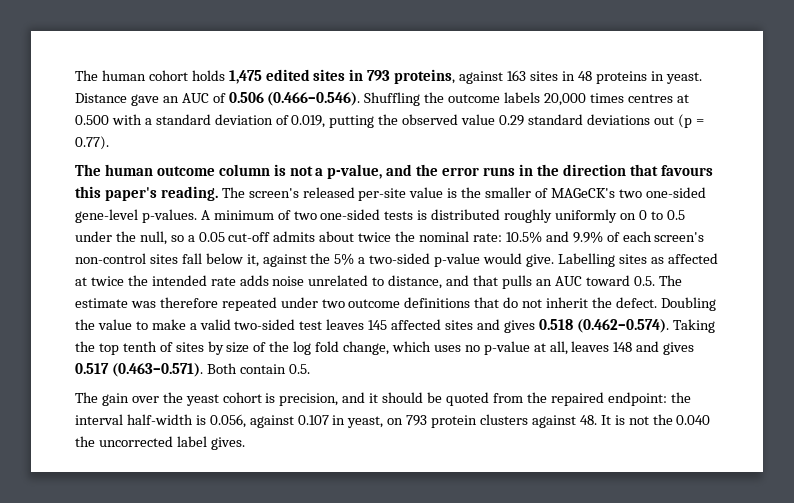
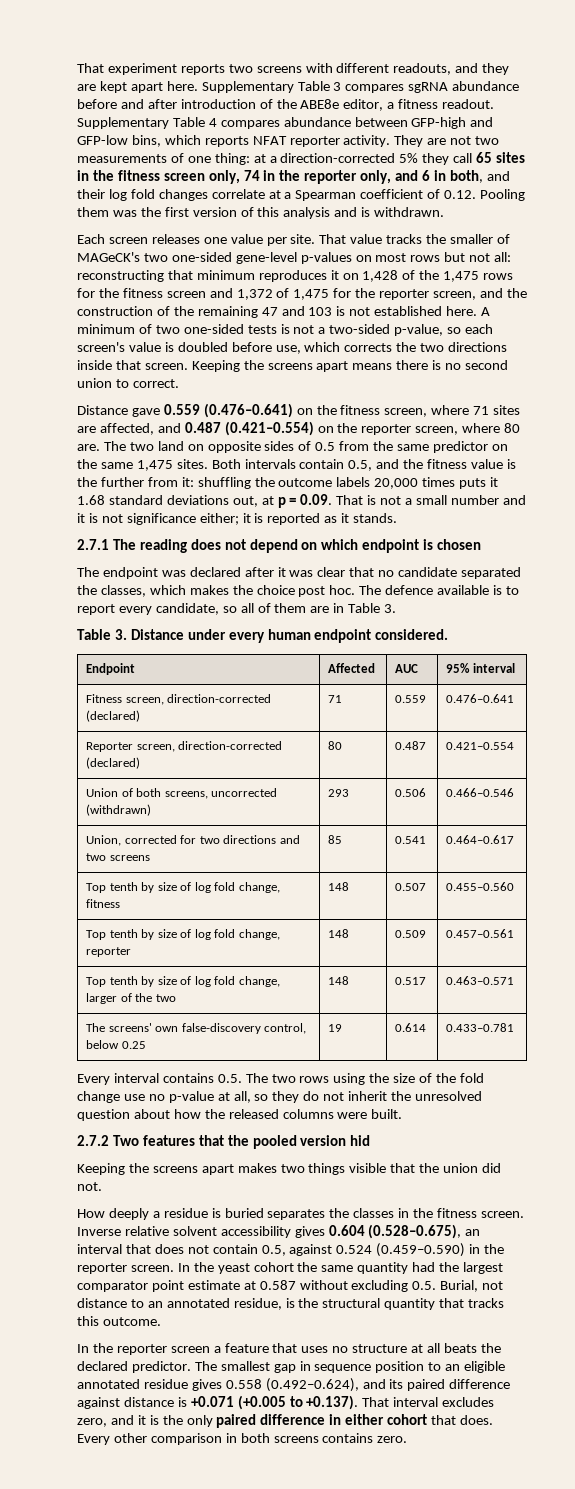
- The human cohort holds 1,475 edited sites in 793 proteins, against 163 sites in 48 proteins in yeast. Distance gave an AUC of 0.506 (0.466–0.546). Shuffling the outcome labels 20,000 times centres at 0.500 with a standard deviation of 0.019, putting the observed value 0.29 standard deviations out (p = 0.77).
- The human outcome column is not a p-value, and the error runs in the direction that favours this paper's reading. The screen's released per-site value is the smaller of MAGeCK's two one-sided gene-level p-values.
+ That experiment reports two screens with different readouts, and they are kept apart here. Supplementary Table 3 compares sgRNA abundance before and after introduction of the ABE8e editor, a fitness readout. Supplementary Table 4 compares abundance between GFP-high and GFP-low bins, which reports NFAT reporter activity. They are not two measurements of one thing: at a direction-corrected 5% they call 65 sites in the fitness screen only, 74 in the reporter only, and 6 in both, and their log fold changes correlate at a Spearman coefficient of 0.12. Pooling them was the first version of this analysis and is withdrawn.
+ Each screen releases one value per site. That value tracks the smaller of MAGeCK's two one-sided gene-level p-values on most rows but not all: reconstructing that minimum reproduces it on 1,428 of the 1,475 rows for the fitness screen and 1,372 of 1,475 for the reporter screen, and the construction of the remaining 47 and 103 is not established here.
- A minimum of two one-sided tests is distributed roughly uniformly on 0 to 0.5 under the null, so a 0.05 cut-off admits about twice the nominal rate: 10.5% and 9.9% of each screen's non-control sites fall below it, against the 5% a two-sided p-value would give. Labelling sites as affected at twice the intended rate adds noise unrelated to distance, and that pulls an AUC toward 0.5. The estimate was therefore repeated under two outcome definitions that do not inherit the defect. Doubling the value to make a valid two-sided test leaves 145 affected sites and gives 0.518 (0.462–0.574). Taking the top tenth of sites by size of the log fold change, which uses no p-value at all, leaves 148 and gives 0.517 (0.463–0.571). Both contain 0.5.
- The gain over the yeast cohort is precision, and it should be quoted from the repaired endpoint: the interval half-width is 0.056, against 0.107 in yeast, on 793 protein clusters against 48. It is not the 0.040 the uncorrected label gives.
+ A minimum of two one-sided tests is not a two-sided p-value, so each screen's value is doubled before use, which corrects the two directions inside that screen. Keeping the screens apart means there is no second union to correct.
+ Distance gave 0.559 (0.476–0.641) on the fitness screen, where 71 sites are affected, and 0.487 (0.421–0.554) on the reporter screen, where 80 are. The two land on opposite sides of 0.5 from the same predictor on the same 1,475 sites. Both intervals contain 0.5, and the fitness value is the further from it: shuffling the outcome labels 20,000 times puts it 1.68 standard deviations out, at p = 0.09. That is not a small number and it is not significance either; it is reported as it stands.
+ 2.7.1 The reading does not depend on which endpoint is chosen
+ The endpoint was declared after it was clear that no candidate separated the classes, which makes the choice post hoc. The defence available is to report every candidate, so all of them are in Table 3.
+ Table 3. Distance under every human endpoint considered.
+ Endpoint | Affected | AUC | 95% interval
+ Fitness screen, direction-corrected (declared) | 71 | 0.559 | 0.476–0.641
+ Reporter screen, direction-corrected (declared) | 80 | 0.487 | 0.421–0.554
+ Union of both screens, uncorrected (withdrawn) | 293 | 0.506 | 0.466–0.546
+ Union, corrected for two directions and two screens | 85 | 0.541 | 0.464–0.617
+ Top tenth by size of log fold change, fitness | 148 | 0.507 | 0.455–0.560
+ Top tenth by size of log fold change, reporter | 148 | 0.509 | 0.457–0.561
+ Top tenth by size of log fold change, larger of the two | 148 | 0.517 | 0.463–0.571
+ The screens' own false-discovery control, below 0.25 | 19 | 0.614 | 0.433–0.781
+ Every interval contains 0.5. The two rows using the size of the fold change use no p-value at all, so they do not inherit the unresolved question about how the released columns were built.
+ 2.7.2 Two features that the pooled version hid
+ Keeping the screens apart makes two things visible that the union did not.
+ How deeply a residue is buried separates the classes in the fitness screen. Inverse relative solvent accessibility gives 0.604 (0.528–0.675), an interval that does not contain 0.5, against 0.524 (0.459–0.590) in the reporter screen. In the yeast cohort the same quantity had the largest comparator point estimate at 0.587 without excluding 0.5. Burial, not distance to an annotated residue, is the structural quantity that tracks this outcome.
+ In the reporter screen a feature that uses no structure at all beats the declared predictor. The smallest gap in sequence position to an eligible annotated residue gives 0.558 (0.492–0.624), and its paired difference against distance is +0.071 (+0.005 to +0.137). That interval excludes zero, and it is the only paired difference in either cohort that does. Every other comparison in both screens contains zero.

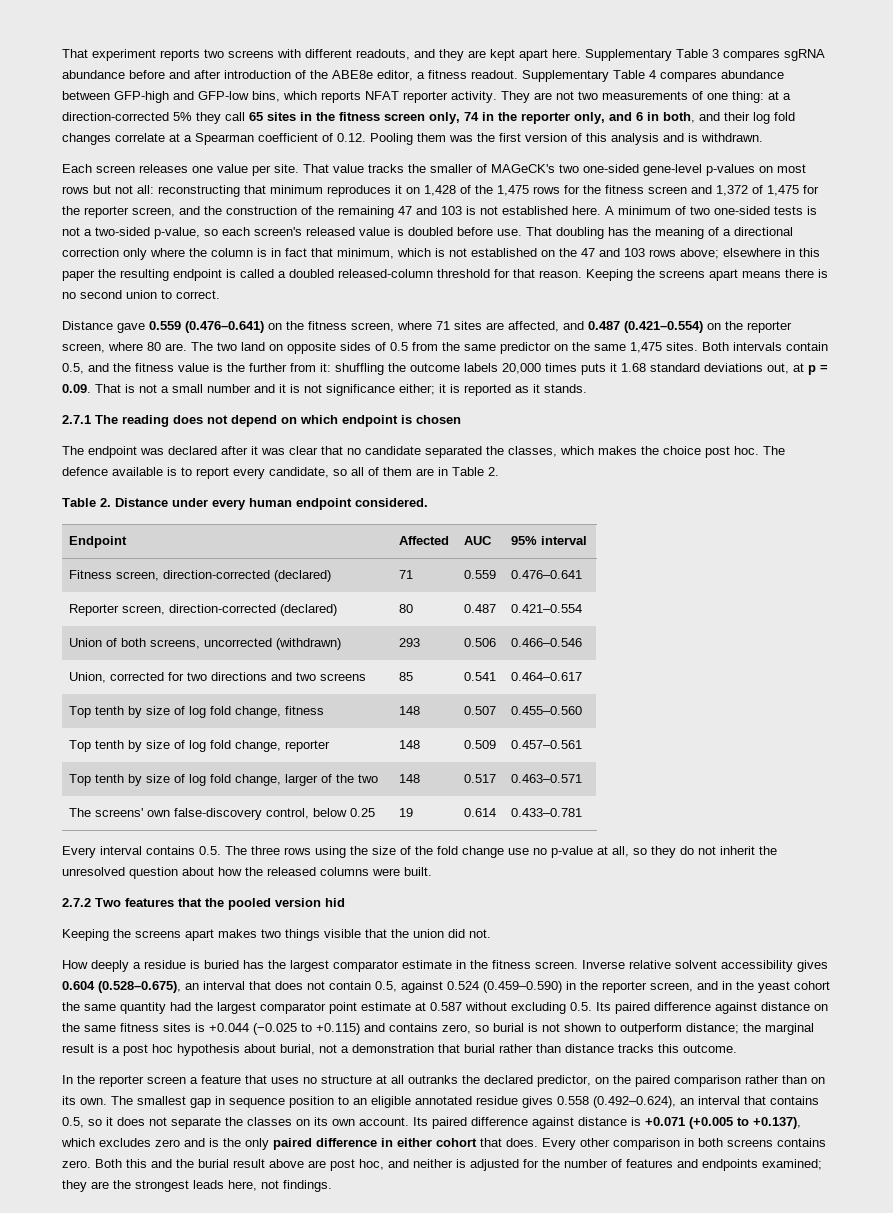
- A minimum of two one-sided tests is not a two-sided p-value, so each screen's value is doubled before use, which corrects the two directions inside that screen.
+ A minimum of two one-sided tests is not a two-sided p-value, so each screen's released value is doubled before use. That doubling has the meaning of a directional correction only where the column is in fact that minimum, which is not established on the 47 and 103 rows above; elsewhere in this paper the resulting endpoint is called a doubled released-column threshold for that reason.
- The defence available is to report every candidate, so all of them are in Table 3.
- Table 3. Distance under every human endpoint considered.
+ The defence available is to report every candidate, so all of them are in Table 2.
+ Table 2. Distance under every human endpoint considered.
- Every interval contains 0.5. The two rows using the size of the fold change use no p-value at all, so they do not inherit the unresolved question about how the released columns were built.
+ Every interval contains 0.5. The three rows using the size of the fold change use no p-value at all, so they do not inherit the unresolved question about how the released columns were built.
- How deeply a residue is buried separates the classes in the fitness screen.
+ How deeply a residue is buried has the largest comparator estimate in the fitness screen.
- Inverse relative solvent accessibility gives 0.604 (0.528–0.675), an interval that does not contain 0.5, against 0.524 (0.459–0.590) in the reporter screen. In the yeast cohort the same quantity had the largest comparator point estimate at 0.587 without excluding 0.5. Burial, not distance to an annotated residue, is the structural quantity that tracks this outcome.
+ Inverse relative solvent accessibility gives 0.604 (0.528–0.675), an interval that does not contain 0.5, against 0.524 (0.459–0.590) in the reporter screen, and in the yeast cohort the same quantity had the largest comparator point estimate at 0.587 without excluding 0.5. Its paired difference against distance on the same fitness sites is +0.044 (−0.025 to +0.115) and contains zero, so burial is not shown to outperform distance; the marginal result is a post hoc hypothesis about burial, not a demonstration that burial rather than distance tracks this outcome.
- In the reporter screen a feature that uses no structure at all beats the declared predictor.
+ In the reporter screen a feature that uses no structure at all outranks the declared predictor, on the paired comparison rather than on its own.
- The smallest gap in sequence position to an eligible annotated residue gives 0.558 (0.492–0.624), and its paired difference against distance is +0.071 (+0.005 to +0.137). That interval excludes zero, and it is the only paired difference in either cohort that does.
+ The smallest gap in sequence position to an eligible annotated residue gives 0.558 (0.492–0.624), an interval that contains 0.5, so it does not separate the classes on its own account. Its paired difference against distance is +0.071 (+0.005 to +0.137), which excludes zero and is the only paired difference in either cohort that does.
+ Both this and the burial result above are post hoc, and neither is adjusted for the number of features and endpoints examined; they are the strongest leads here, not findings.

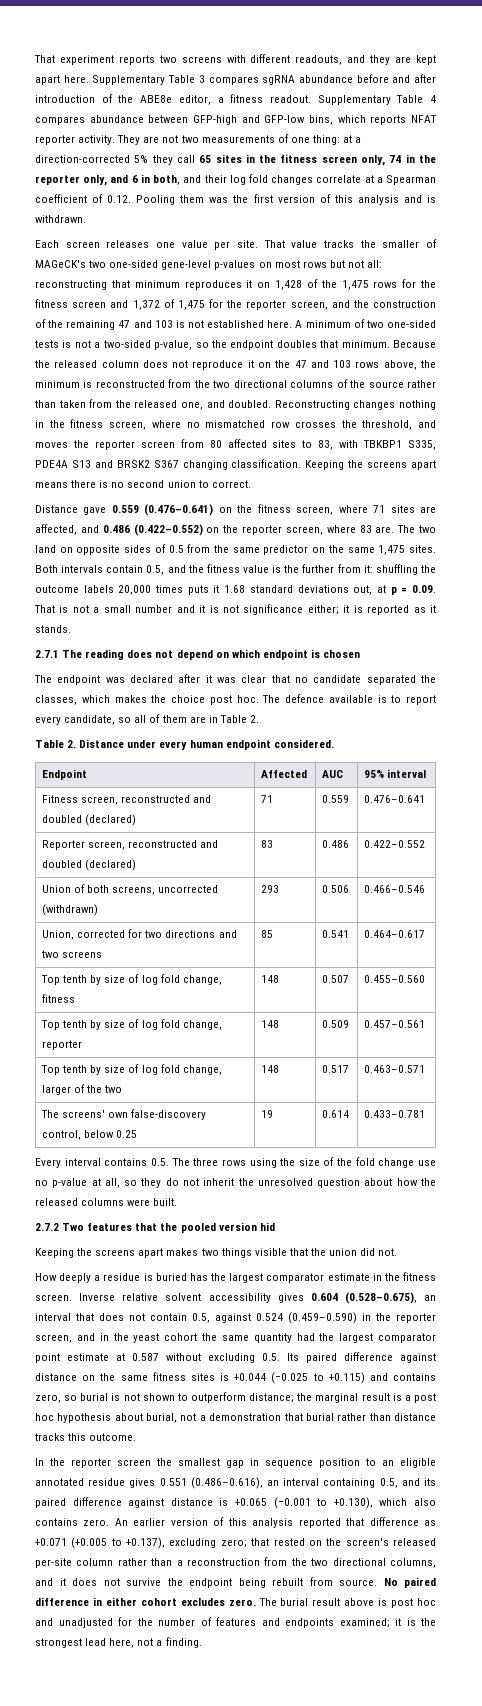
- A minimum of two one-sided tests is not a two-sided p-value, so each screen's released value is doubled before use. That doubling has the meaning of a directional correction only where the column is in fact that minimum, which is not established on the 47 and 103 rows above; elsewhere in this paper the resulting endpoint is called a doubled released-column threshold for that reason.
+ A minimum of two one-sided tests is not a two-sided p-value, so the endpoint doubles that minimum. Because the released column does not reproduce it on the 47 and 103 rows above, the minimum is reconstructed from the two directional columns of the source rather than taken from the released one, and doubled. Reconstructing changes nothing in the fitness screen, where no mismatched row crosses the threshold, and moves the reporter screen from 80 affected sites to 83, with TBKBP1 S335, PDE4A S13 and BRSK2 S367 changing classification.
- Distance gave 0.559 (0.476–0.641) on the fitness screen, where 71 sites are affected, and 0.487 (0.421–0.554) on the reporter screen, where 80 are.
+ Distance gave 0.559 (0.476–0.641) on the fitness screen, where 71 sites are affected, and 0.486 (0.422–0.552) on the reporter screen, where 83 are.
- Fitness screen, direction-corrected (declared) | 71 | 0.559 | 0.476–0.641
+ Fitness screen, reconstructed and doubled (declared) | 71 | 0.559 | 0.476–0.641
- Reporter screen, direction-corrected (declared) | 80 | 0.487 | 0.421–0.554
+ Reporter screen, reconstructed and doubled (declared) | 83 | 0.486 | 0.422–0.552
- In the reporter screen a feature that uses no structure at all outranks the declared predictor, on the paired comparison rather than on its own. The smallest gap in sequence position to an eligible annotated residue gives 0.558 (0.492–0.624), an interval that contains 0.5, so it does not separate the classes on its own account. Its paired difference against distance is +0.071 (+0.005 to +0.137), which excludes zero and is the only paired difference in either cohort that does. Every other comparison in both screens contains zero. Both this and the burial result above are post hoc, and neither is adjusted for the number of features and endpoints examined; they are the strongest leads here, not findings.
+ In the reporter screen the smallest gap in sequence position to an eligible annotated residue gives 0.551 (0.486–0.616), an interval containing 0.5, and its paired difference against distance is +0.065 (−0.001 to +0.130), which also contains zero. An earlier version of this analysis reported that difference as +0.071 (+0.005 to +0.137), excluding zero; that rested on the screen's released per-site column rather than a reconstruction from the two directional columns, and it does not survive the endpoint being rebuilt from source. No paired difference in either cohort excludes zero. The burial result above is post hoc and unadjusted for the number of features and endpoints examined; it is the strongest lead here, not a finding.

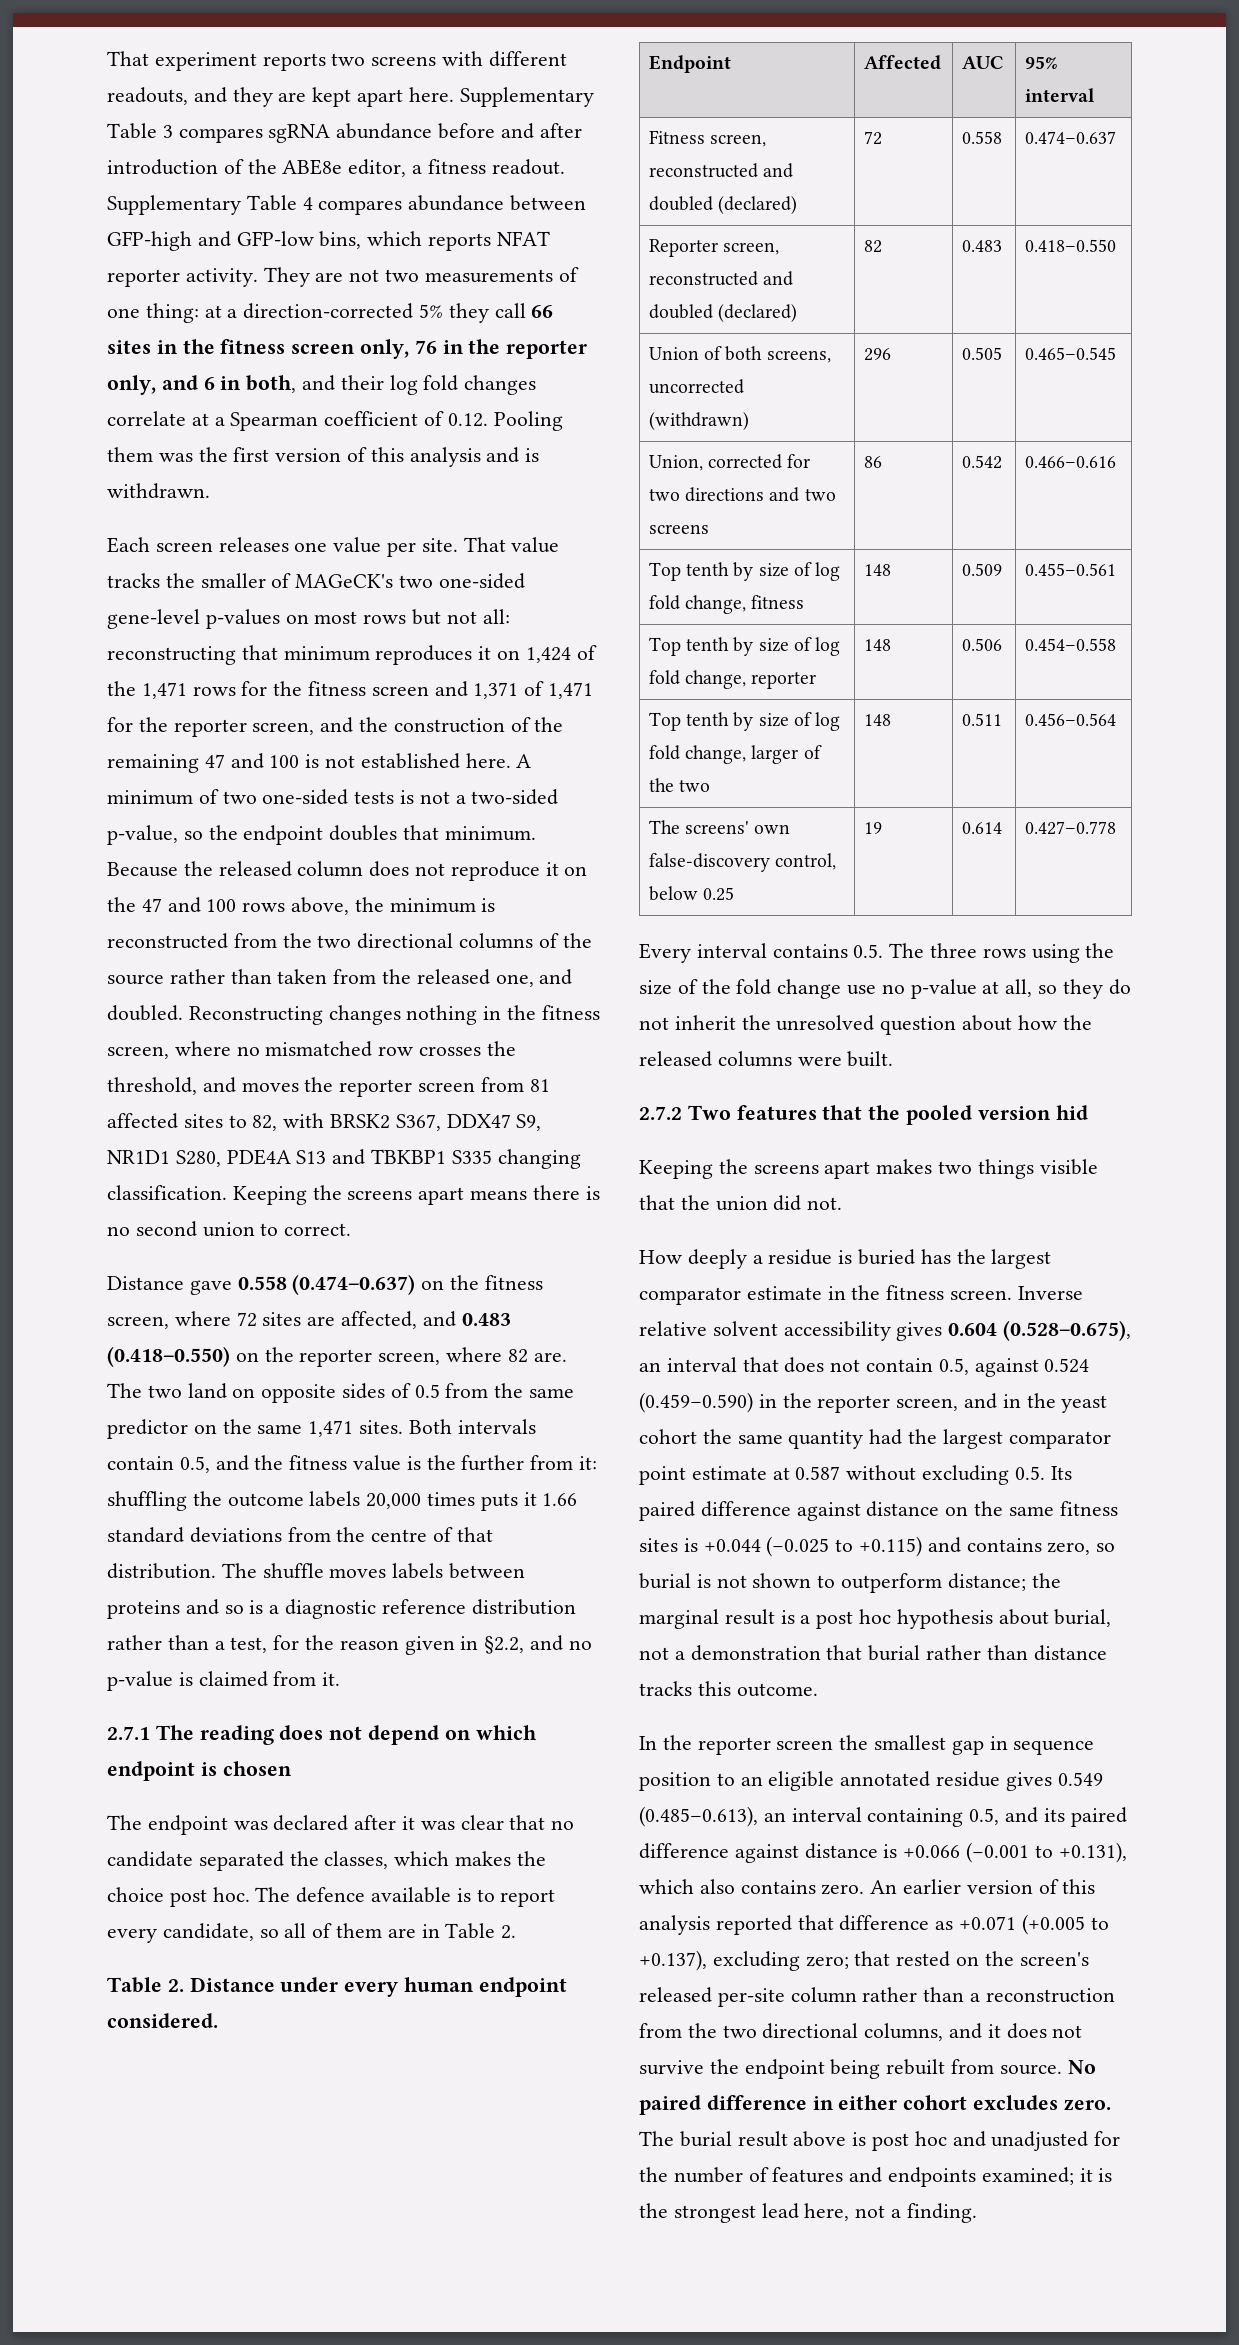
- They are not two measurements of one thing: at a direction-corrected 5% they call 65 sites in the fitness screen only, 74 in the reporter only, and 6 in both, and their log fold changes correlate at a Spearman coefficient of 0.12. Pooling them was the first version of this analysis and is withdrawn.
+ They are not two measurements of one thing: at a direction-corrected 5% they call 66 sites in the fitness screen only, 76 in the reporter only, and 6 in both, and their log fold changes correlate at a Spearman coefficient of 0.12. Pooling them was the first version of this analysis and is withdrawn.
- That value tracks the smaller of MAGeCK's two one-sided gene-level p-values on most rows but not all: reconstructing that minimum reproduces it on 1,428 of the 1,475 rows for the fitness screen and 1,372 of 1,475 for the reporter screen, and the construction of the remaining 47 and 103 is not established here.
+ That value tracks the smaller of MAGeCK's two one-sided gene-level p-values on most rows but not all: reconstructing that minimum reproduces it on 1,424 of the 1,471 rows for the fitness screen and 1,371 of 1,471 for the reporter screen, and the construction of the remaining 47 and 100 is not established here.
- Because the released column does not reproduce it on the 47 and 103 rows above, the minimum is reconstructed from the two directional columns of the source rather than taken from the released one, and doubled.
+ Because the released column does not reproduce it on the 47 and 100 rows above, the minimum is reconstructed from the two directional columns of the source rather than taken from the released one, and doubled.
- Reconstructing changes nothing in the fitness screen, where no mismatched row crosses the threshold, and moves the reporter screen from 80 affected sites to 83, with TBKBP1 S335, PDE4A S13 and BRSK2 S367 changing classification.
+ Reconstructing changes nothing in the fitness screen, where no mismatched row crosses the threshold, and moves the reporter screen from 81 affected sites to 82, with BRSK2 S367, DDX47 S9, NR1D1 S280, PDE4A S13 and TBKBP1 S335 changing classification.
- Distance gave 0.559 (0.476–0.641) on the fitness screen, where 71 sites are affected, and 0.486 (0.422–0.552) on the reporter screen, where 83 are.
+ Distance gave 0.558 (0.474–0.637) on the fitness screen, where 72 sites are affected, and 0.483 (0.418–0.550) on the reporter screen, where 82 are.
- The two land on opposite sides of 0.5 from the same predictor on the same 1,475 sites.
+ The two land on opposite sides of 0.5 from the same predictor on the same 1,471 sites.
- Both intervals contain 0.5, and the fitness value is the further from it: shuffling the outcome labels 20,000 times puts it 1.68 standard deviations out, at p = 0.09. That is not a small number and it is not significance either; it is reported as it stands.
+ Both intervals contain 0.5, and the fitness value is the further from it: shuffling the outcome labels 20,000 times puts it 1.66 standard deviations from the centre of that distribution. The shuffle moves labels between proteins and so is a diagnostic reference distribution rather than a test, for the reason given in §2.2, and no p-value is claimed from it.
- Fitness screen, reconstructed and doubled (declared) | 71 | 0.559 | 0.476–0.641
+ Fitness screen, reconstructed and doubled (declared) | 72 | 0.558 | 0.474–0.637
- Reporter screen, reconstructed and doubled (declared) | 83 | 0.486 | 0.422–0.552
+ Reporter screen, reconstructed and doubled (declared) | 82 | 0.483 | 0.418–0.550
- Union of both screens, uncorrected (withdrawn) | 293 | 0.506 | 0.466–0.546
+ Union of both screens, uncorrected (withdrawn) | 296 | 0.505 | 0.465–0.545
- Union, corrected for two directions and two screens | 85 | 0.541 | 0.464–0.617
+ Union, corrected for two directions and two screens | 86 | 0.542 | 0.466–0.616
- Top tenth by size of log fold change, fitness | 148 | 0.507 | 0.455–0.560
+ Top tenth by size of log fold change, fitness | 148 | 0.509 | 0.455–0.561
- Top tenth by size of log fold change, reporter | 148 | 0.509 | 0.457–0.561
+ Top tenth by size of log fold change, reporter | 148 | 0.506 | 0.454–0.558
- Top tenth by size of log fold change, larger of the two | 148 | 0.517 | 0.463–0.571
+ Top tenth by size of log fold change, larger of the two | 148 | 0.511 | 0.456–0.564
- The screens' own false-discovery control, below 0.25 | 19 | 0.614 | 0.433–0.781
+ The screens' own false-discovery control, below 0.25 | 19 | 0.614 | 0.427–0.778
- In the reporter screen the smallest gap in sequence position to an eligible annotated residue gives 0.551 (0.486–0.616), an interval containing 0.5, and its paired difference against distance is +0.065 (−0.001 to +0.130), which also contains zero.
+ In the reporter screen the smallest gap in sequence position to an eligible annotated residue gives 0.549 (0.485–0.613), an interval containing 0.5, and its paired difference against distance is +0.066 (−0.001 to +0.131), which also contains zero.

